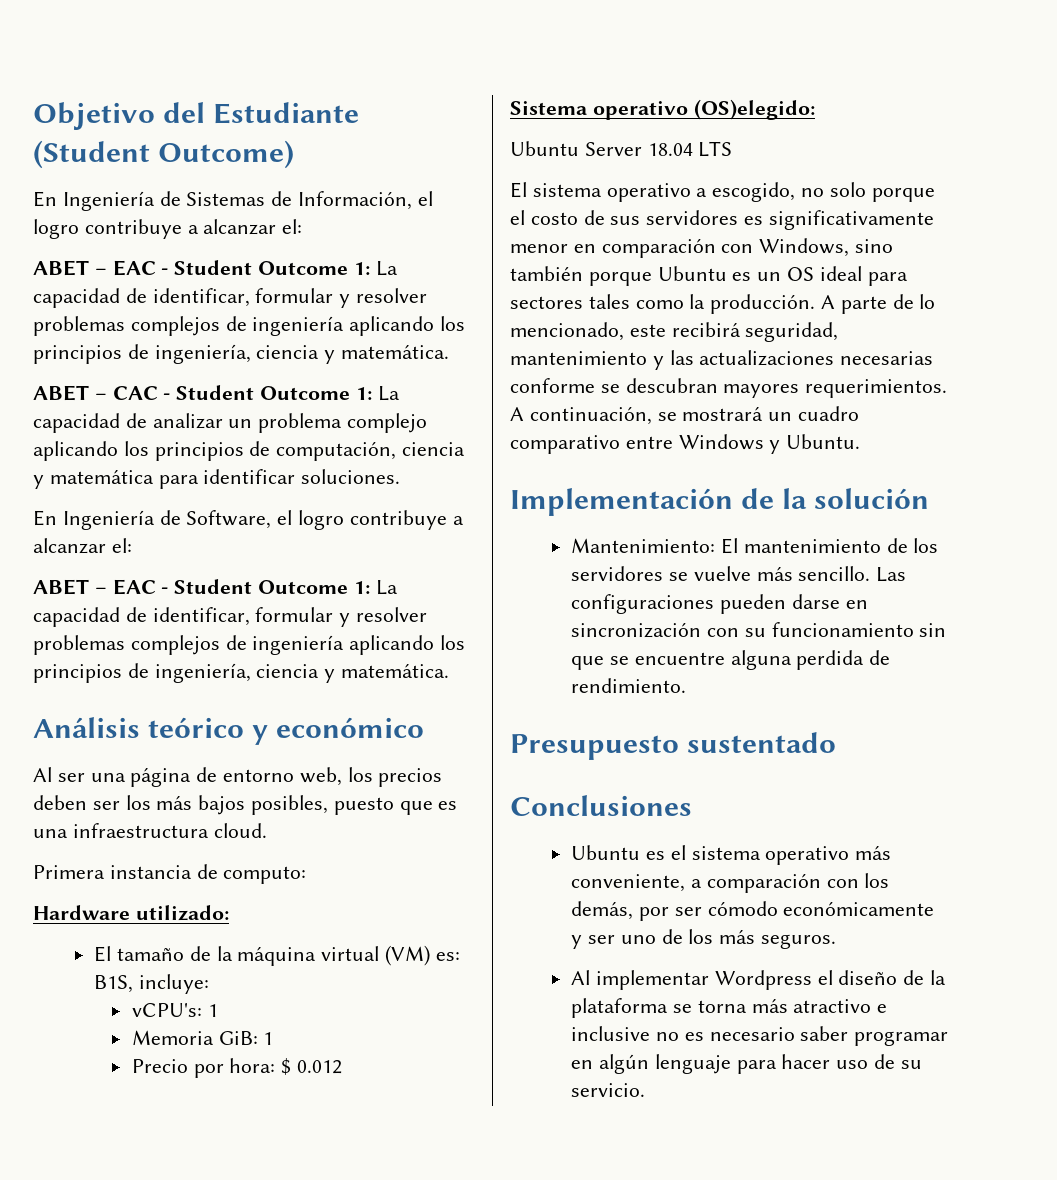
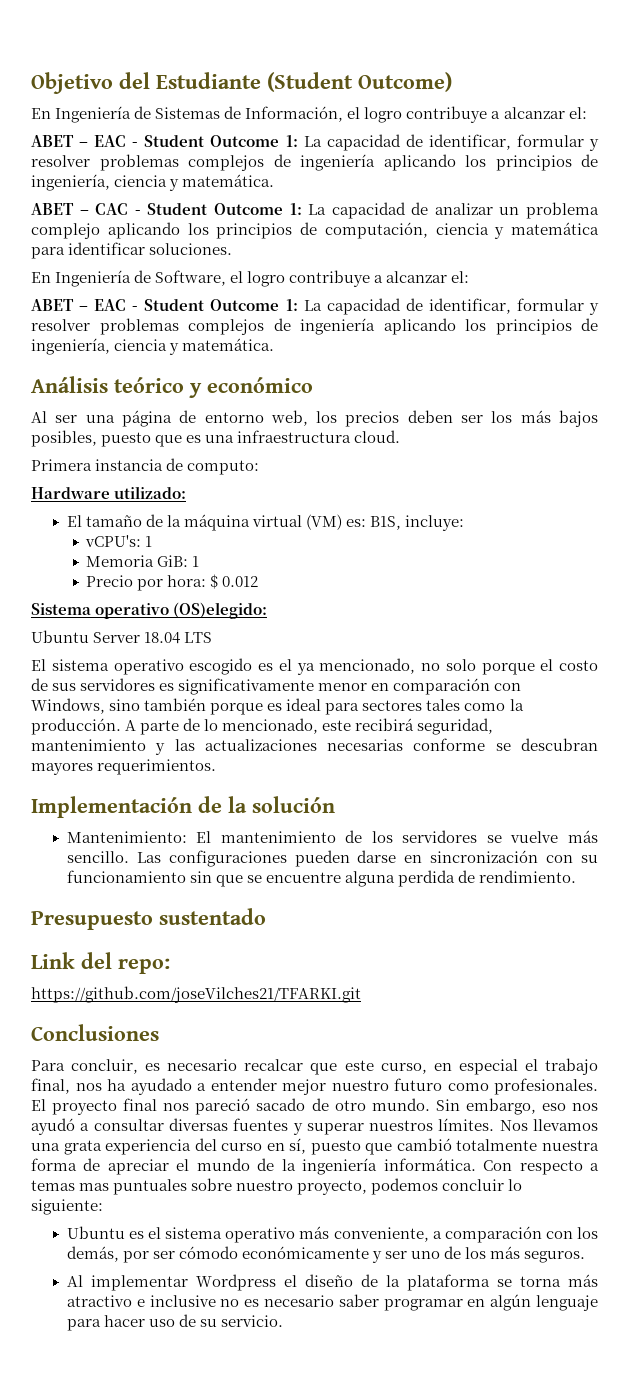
- El sistema operativo a escogido, no solo porque el costo de sus servidores es significativamente menor en comparación con Windows, sino también porque Ubuntu es un OS ideal para sectores tales como la producción.
+ El sistema operativo escogido es el ya mencionado, no solo porque el costo de sus servidores es significativamente menor en comparación con Windows, sino también porque es ideal para sectores tales como la producción.
- A continuación, se mostrará un cuadro comparativo entre Windows y Ubuntu.
+ Link del repo:
+ https://github.com/joseVilches21/TFARKI.git
  Conclusiones
+ Para concluir, es necesario recalcar que este curso, en especial el trabajo final, nos ha ayudado a entender mejor nuestro futuro como profesionales. El proyecto final nos pareció sacado de otro mundo. Sin embargo, eso nos ayudó a consultar diversas fuentes y superar nuestros límites. Nos llevamos una grata experiencia del curso en sí, puesto que cambió totalmente nuestra forma de apreciar el mundo de la ingeniería informática. Con respecto a temas mas puntuales sobre nuestro proyecto, podemos concluir lo siguiente:

